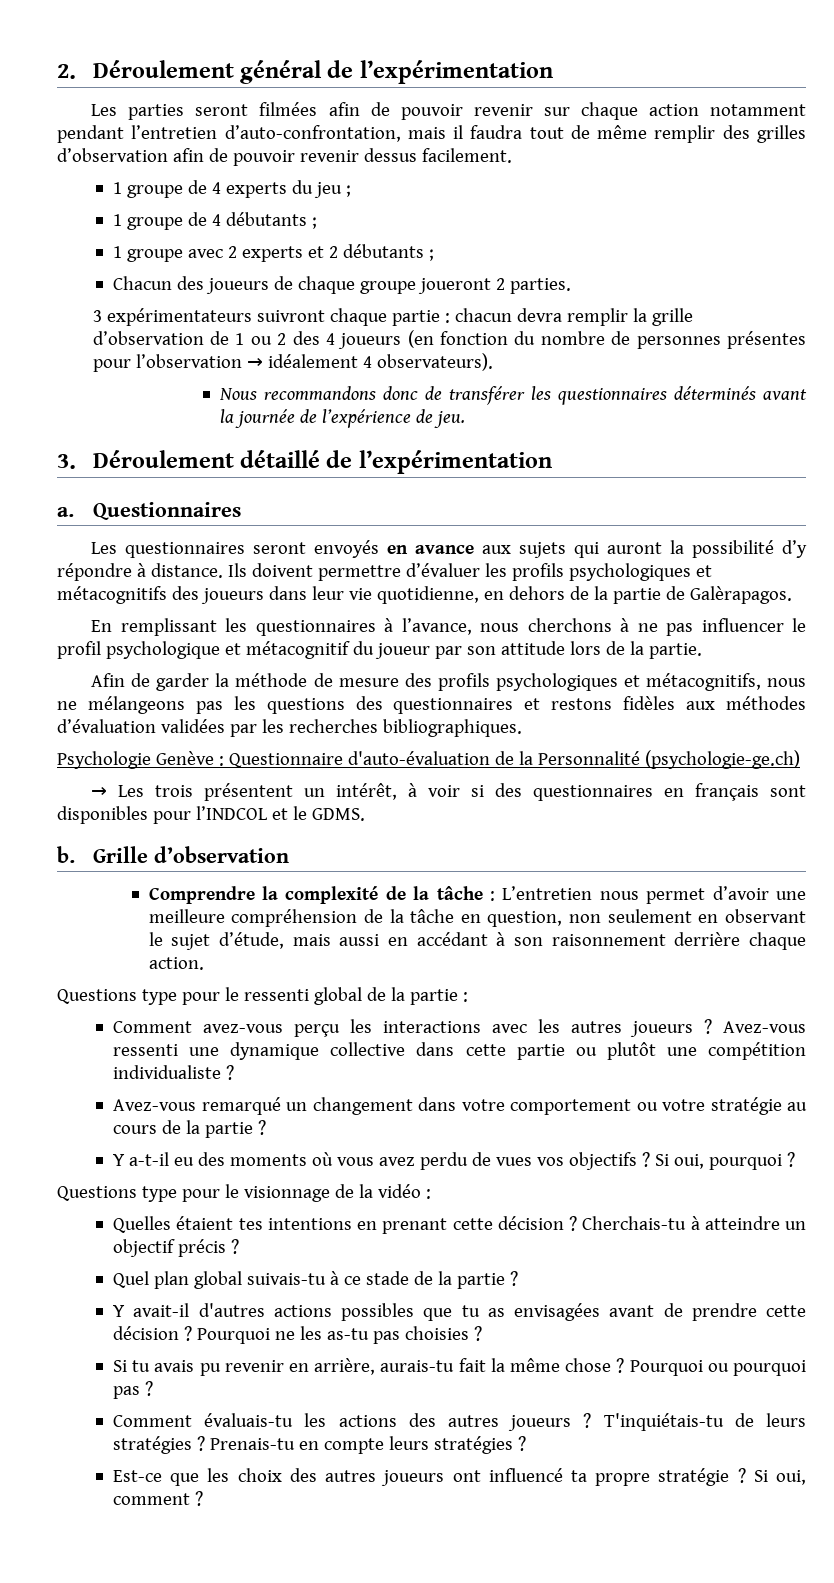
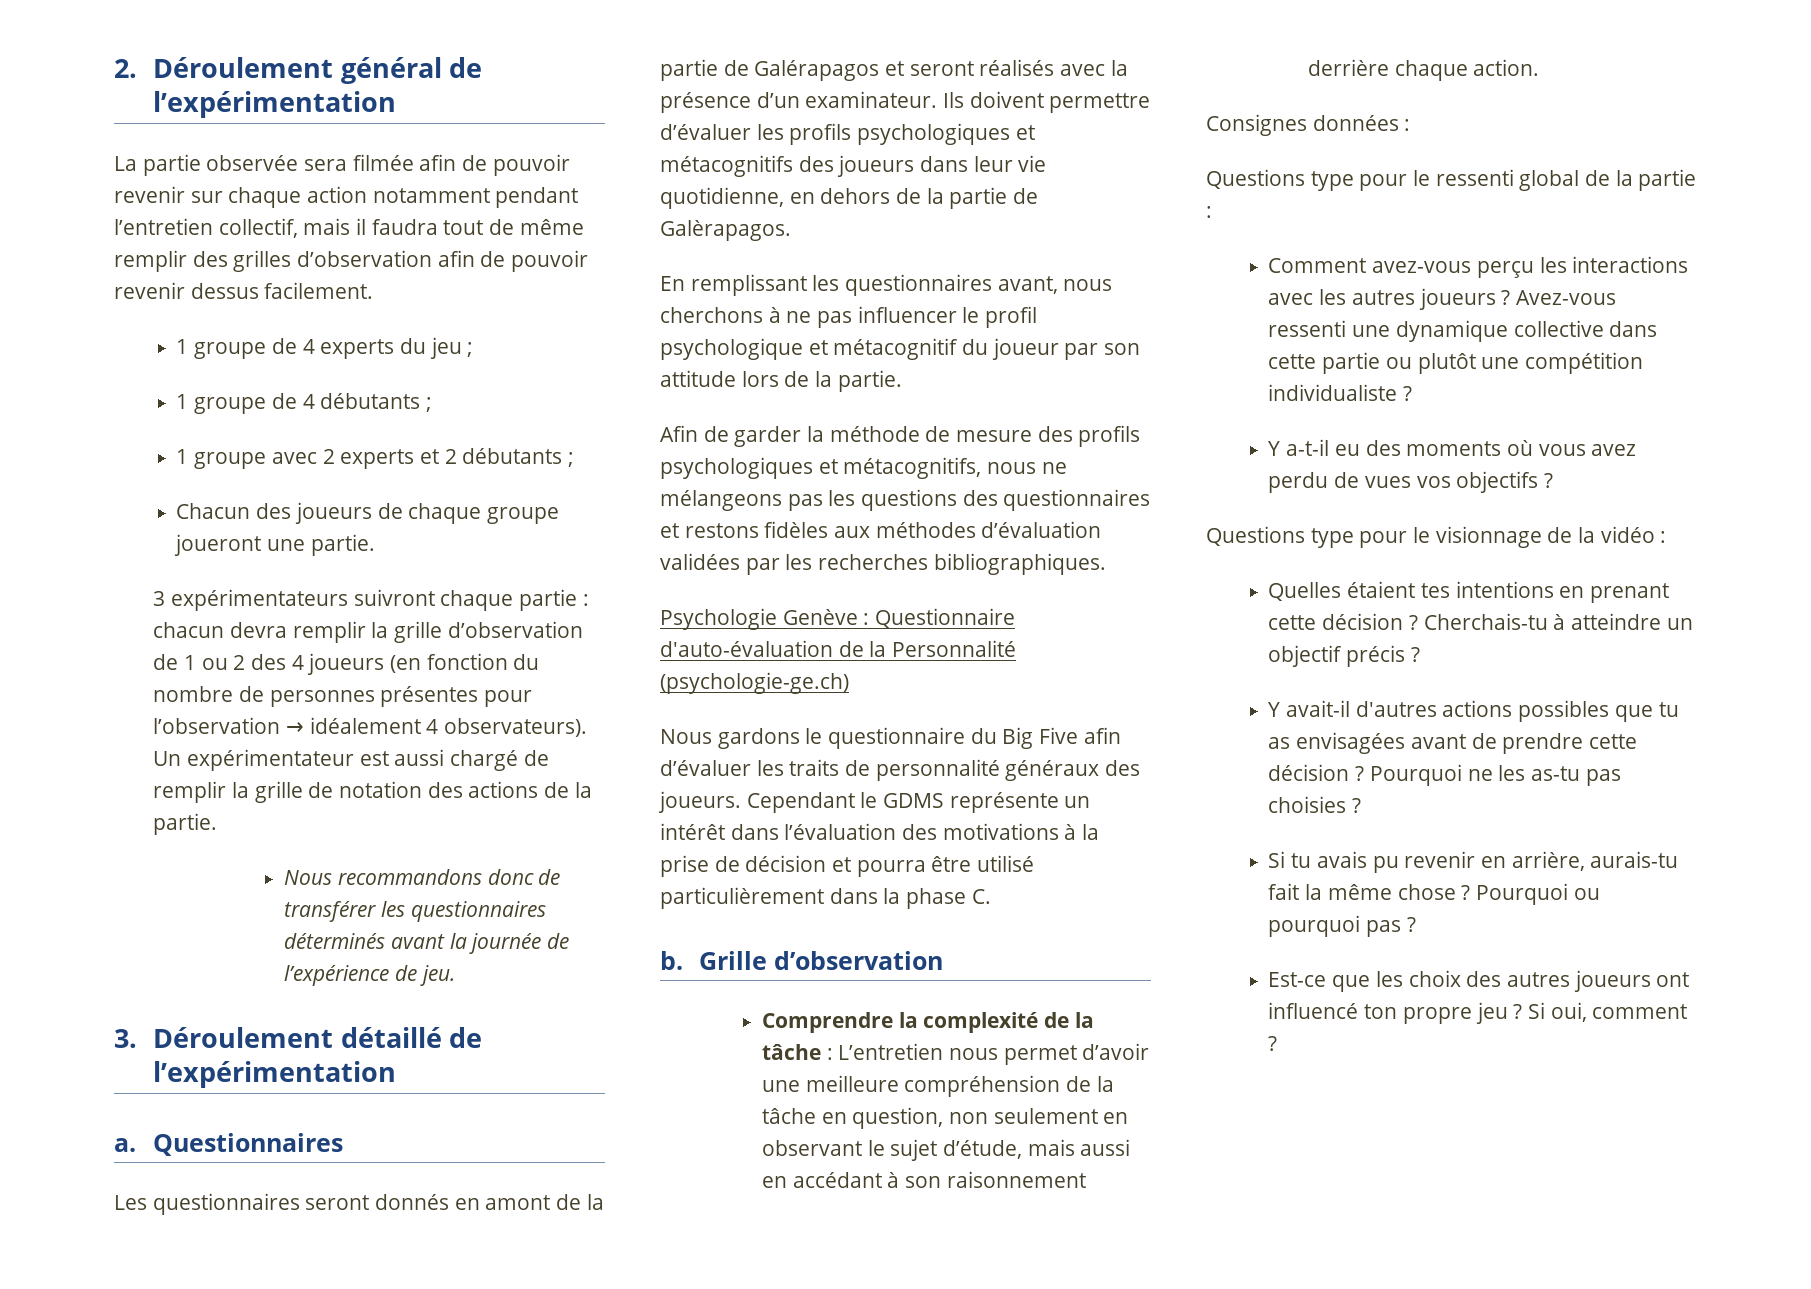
- Les parties seront filmées afin de pouvoir revenir sur chaque action notamment pendant l’entretien d’auto-confrontation, mais il faudra tout de même remplir des grilles d’observation afin de pouvoir revenir dessus facilement.
+ La partie observée sera filmée afin de pouvoir revenir sur chaque action notamment pendant l’entretien collectif, mais il faudra tout de même remplir des grilles d’observation afin de pouvoir revenir dessus facilement.
- Chacun des joueurs de chaque groupe joueront 2 parties.
+ Chacun des joueurs de chaque groupe joueront une partie.
+ Un expérimentateur est aussi chargé de remplir la grille de notation des actions de la partie.
- Les questionnaires seront envoyés en avance aux sujets qui auront la possibilité d’y répondre à distance.
+ Les questionnaires seront donnés en amont de la partie de Galérapagos et seront réalisés avec la présence d’un examinateur.
- En remplissant les questionnaires à l’avance, nous cherchons à ne pas influencer le profil psychologique et métacognitif du joueur par son attitude lors de la partie.
+ En remplissant les questionnaires avant, nous cherchons à ne pas influencer le profil psychologique et métacognitif du joueur par son attitude lors de la partie.
- → Les trois présentent un intérêt, à voir si des questionnaires en français sont disponibles pour l’INDCOL et le GDMS.
+ Nous gardons le questionnaire du Big Five afin d’évaluer les traits de personnalité généraux des joueurs. Cependant le GDMS représente un intérêt dans l’évaluation des motivations à la prise de décision et pourra être utilisé particulièrement dans la phase C.
+ Consignes données :
- Avez-vous remarqué un changement dans votre comportement ou votre stratégie au cours de la partie ?
- Si oui, pourquoi ?
- Quel plan global suivais-tu à ce stade de la partie ?
- Comment évaluais-tu les actions des autres joueurs ? T'inquiétais-tu de leurs stratégies ? Prenais-tu en compte leurs stratégies ?
- Est-ce que les choix des autres joueurs ont influencé ta propre stratégie ?
+ Est-ce que les choix des autres joueurs ont influencé ton propre jeu ?

